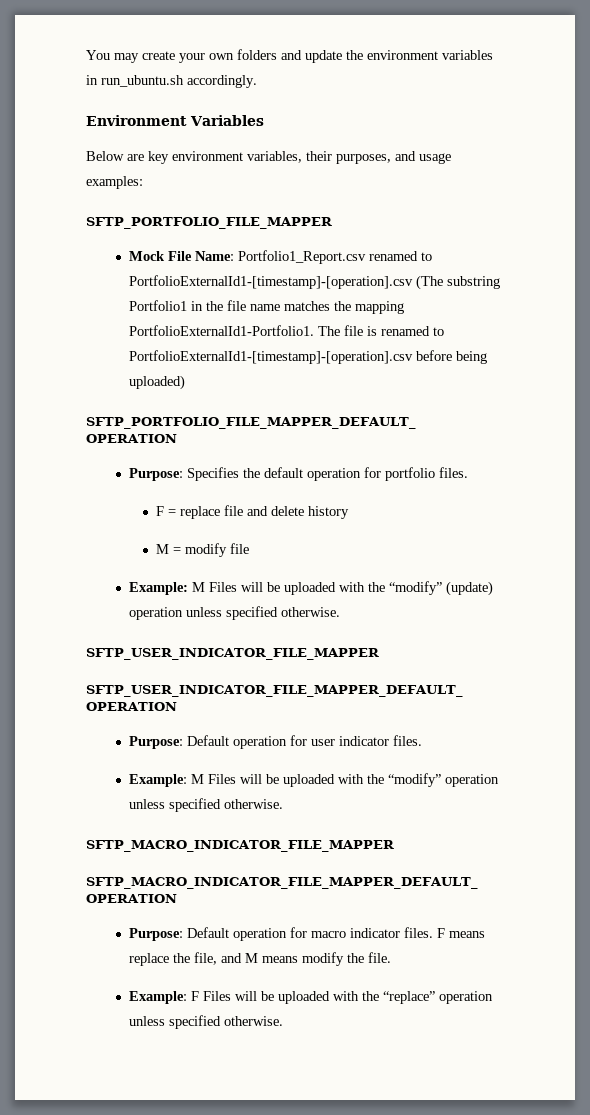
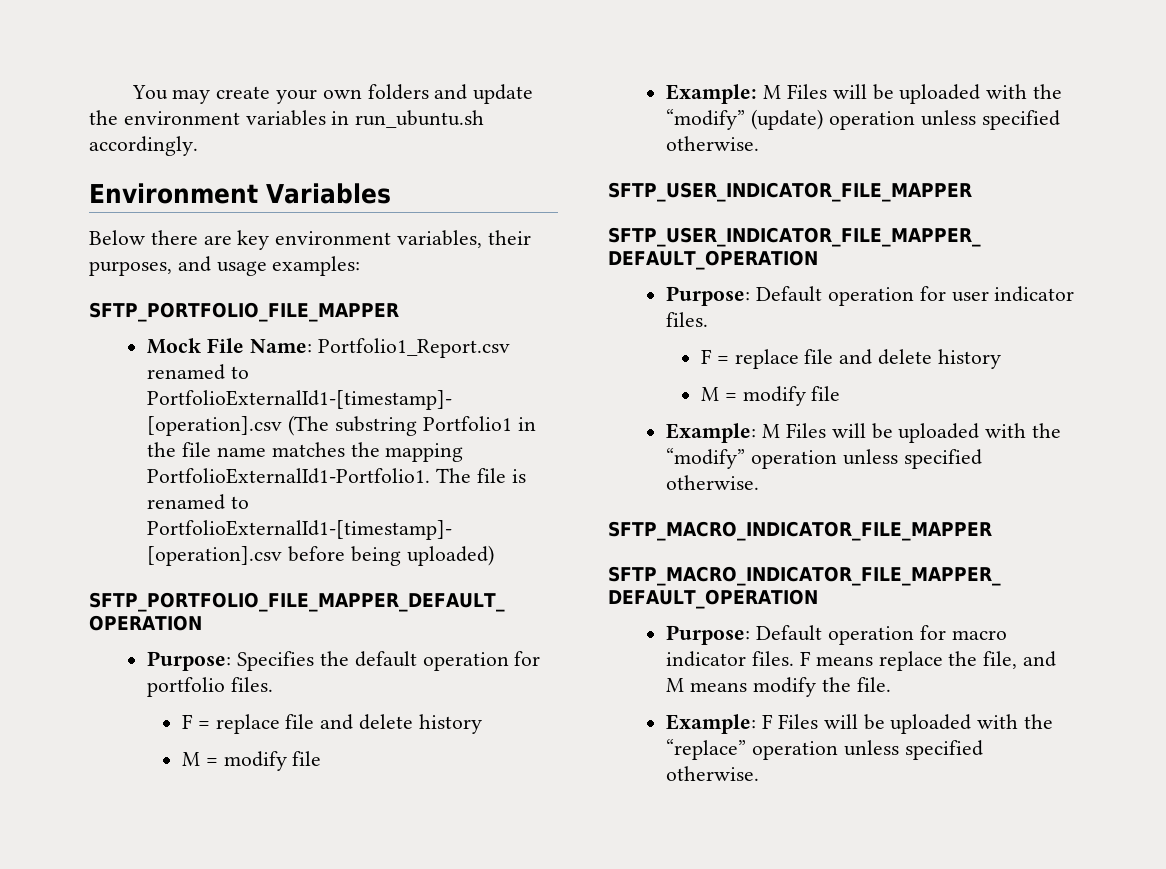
- Below are key environment variables, their purposes, and usage examples:
+ Below there are key environment variables, their purposes, and usage examples:
  Purpose: Default operation for user indicator files.
+ F = replace file and delete history
+ M = modify file

